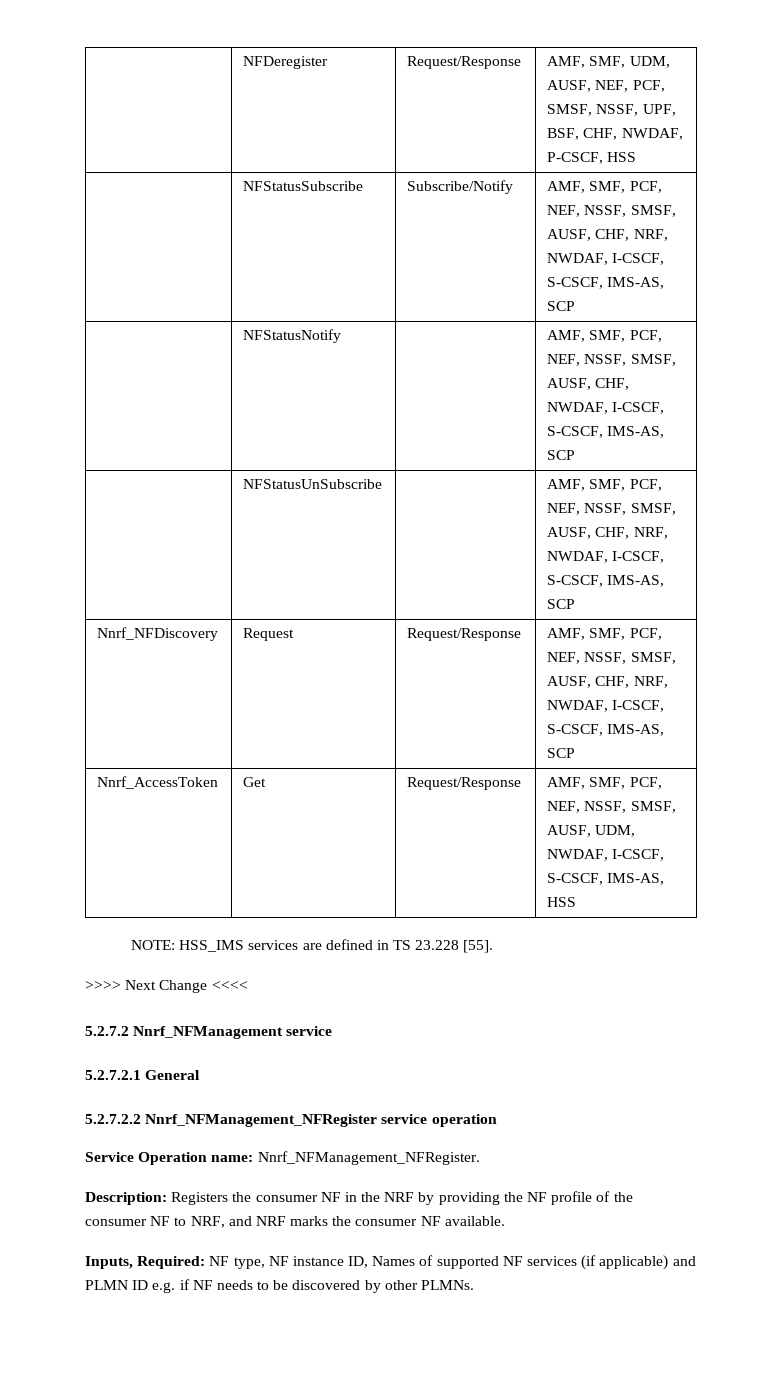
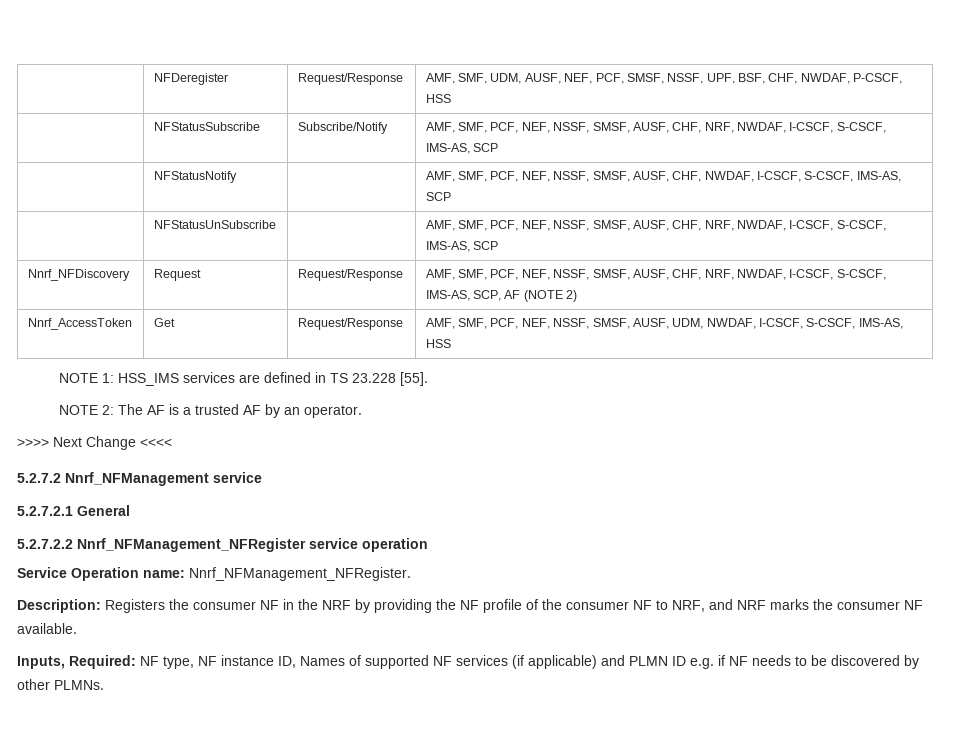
- Nnrf_NFDiscovery | Request | Request/Response | AMF, SMF, PCF, NEF, NSSF, SMSF, AUSF, CHF, NRF, NWDAF, I-CSCF, S-CSCF, IMS-AS, SCP
+ Nnrf_NFDiscovery | Request | Request/Response | AMF, SMF, PCF, NEF, NSSF, SMSF, AUSF, CHF, NRF, NWDAF, I-CSCF, S-CSCF, IMS-AS, SCP, AF (NOTE 2)
- NOTE: HSS_IMS services are defined in TS 23.228 [55].
+ NOTE 1: HSS_IMS services are defined in TS 23.228 [55].
+ NOTE 2: The AF is a trusted AF by an operator.

